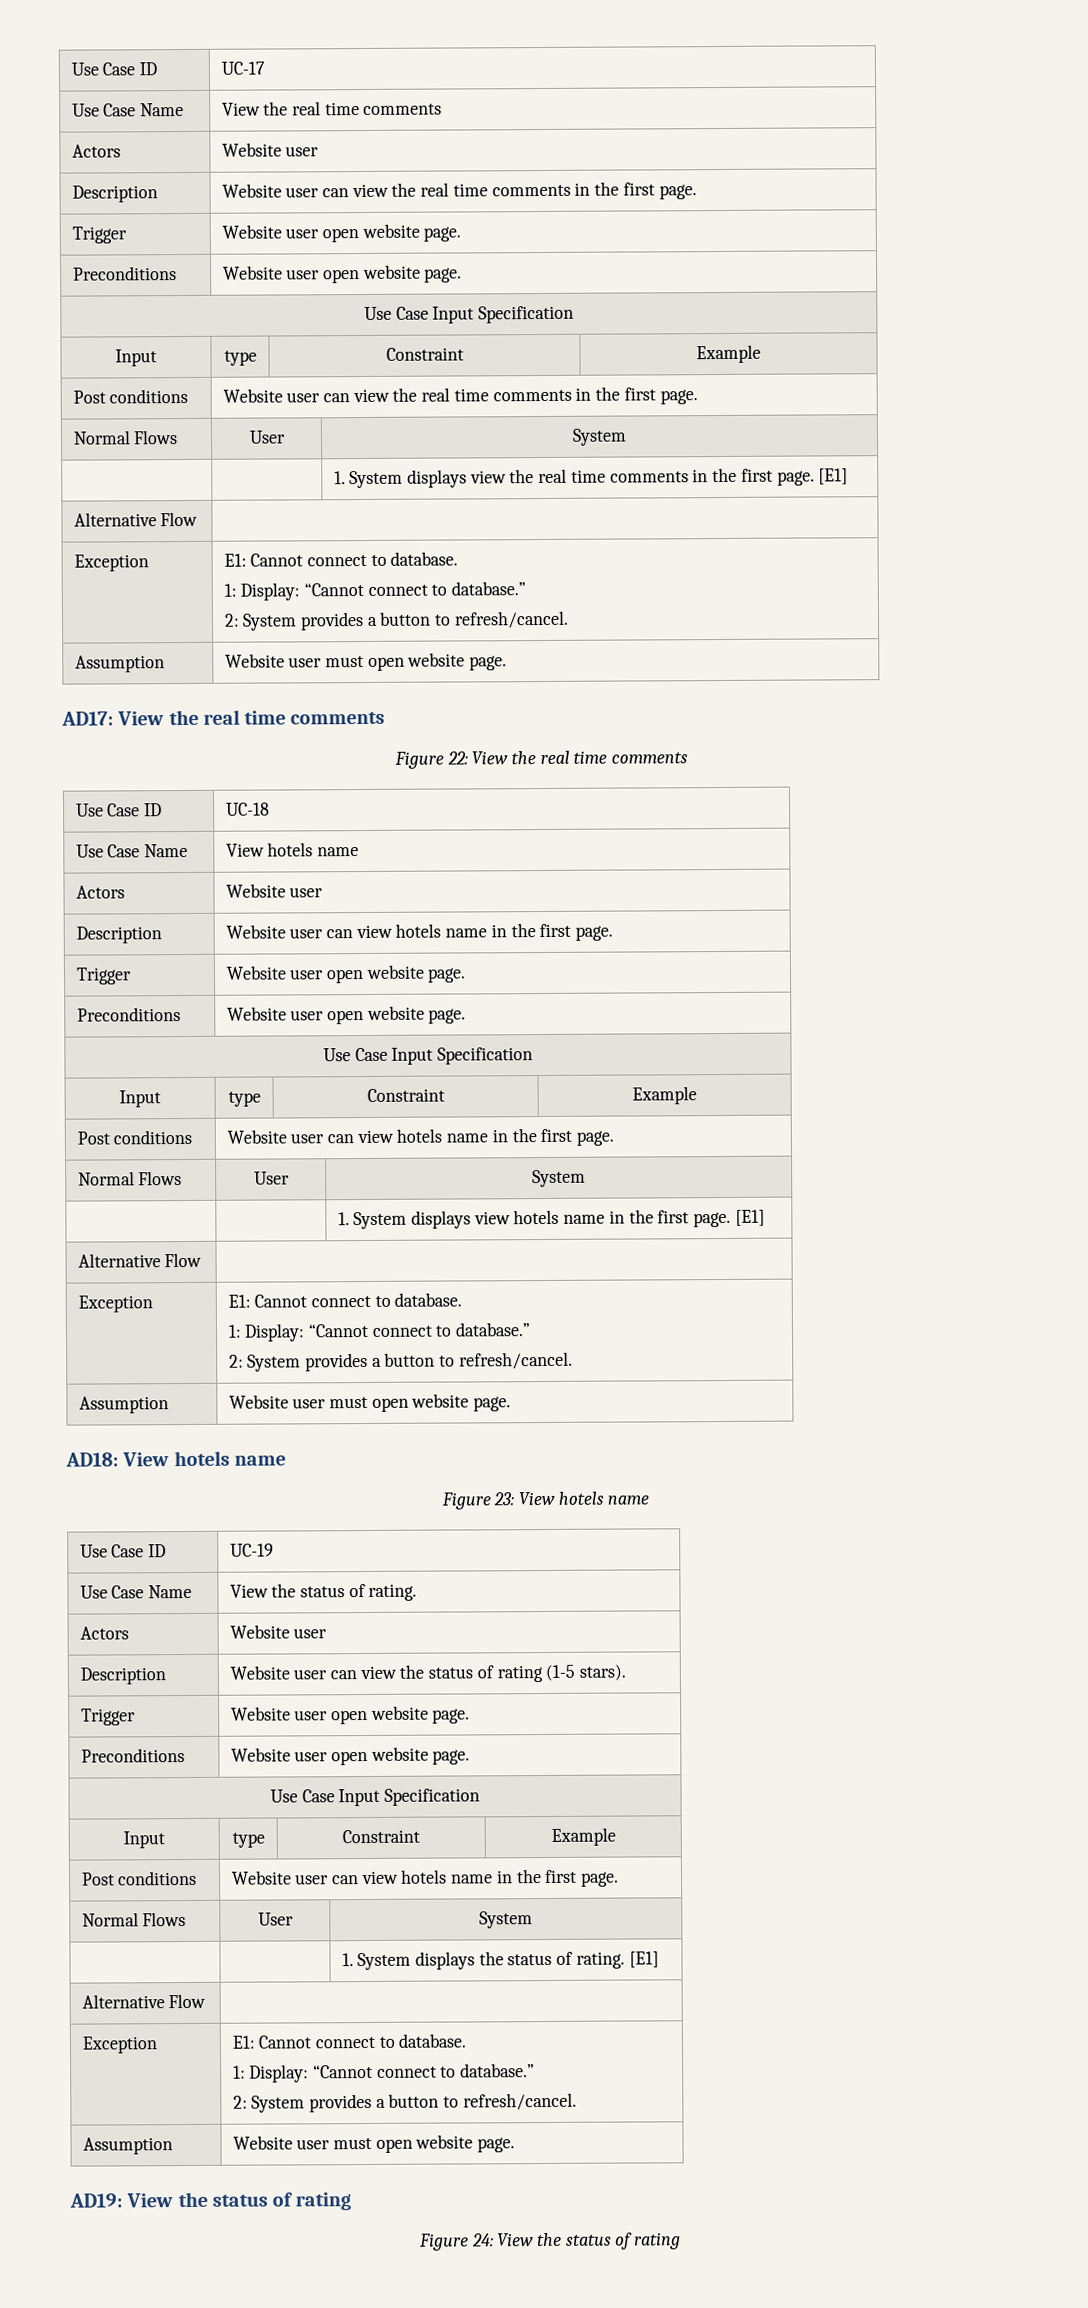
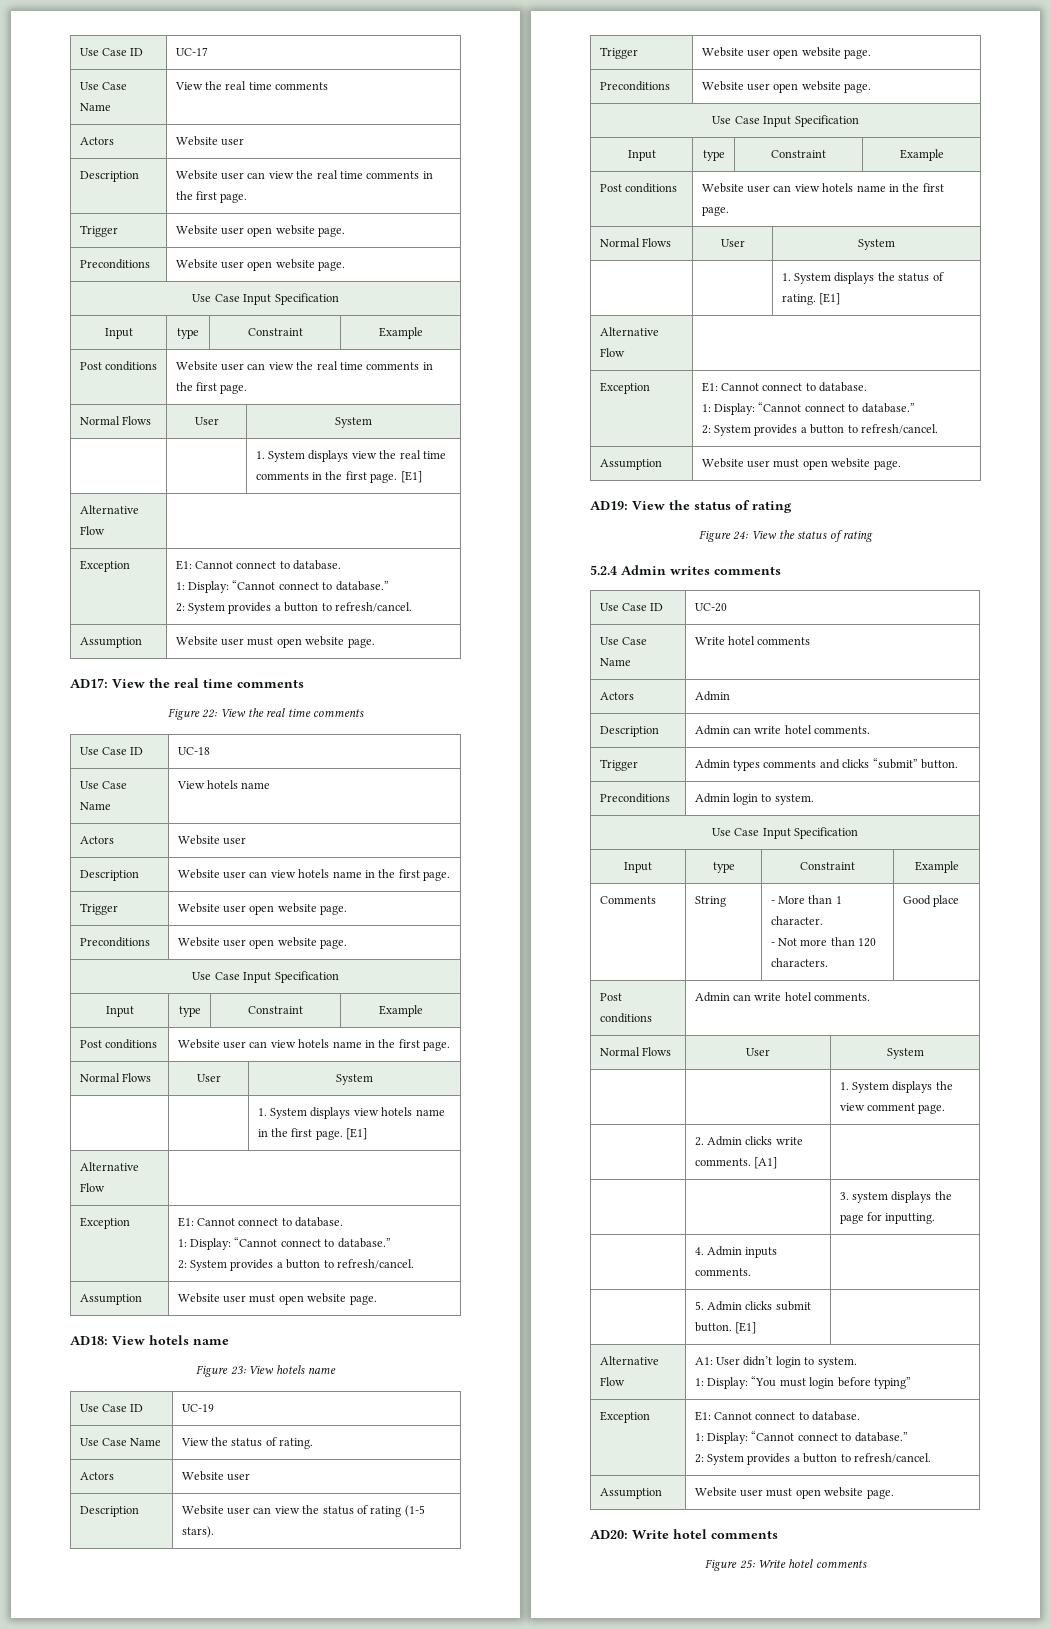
+ 5.2.4 Admin writes comments
+ Use Case ID | UC-20
+ Use Case Name | Write hotel comments
+ Actors | Admin
+ Description | Admin can write hotel comments.
+ Trigger | Admin types comments and clicks “submit” button.
+ Preconditions | Admin login to system.
+ Use Case Input Specification
+ Input | type | Constraint | Example
+ Comments | String | - More than 1 character.
+ - Not more than 120 characters. | Good place
+ Post conditions | Admin can write hotel comments.
+ Normal Flows | User | System
+ | | 1. System displays the view comment page.
+ | 2. Admin clicks write comments. [A1] |
+ | | 3. system displays the page for inputting.
+ | 4. Admin inputs comments. |
+ | 5. Admin clicks submit button. [E1] |
+ Alternative Flow | A1: User didn’t login to system.
+ 1: Display: “You must login before typing”
+ Exception | E1: Cannot connect to database.
+ 1: Display: “Cannot connect to database.”
+ 2: System provides a button to refresh/cancel.
+ Assumption | Website user must open website page.
+ AD20: Write hotel comments
+ Figure 25: Write hotel comments

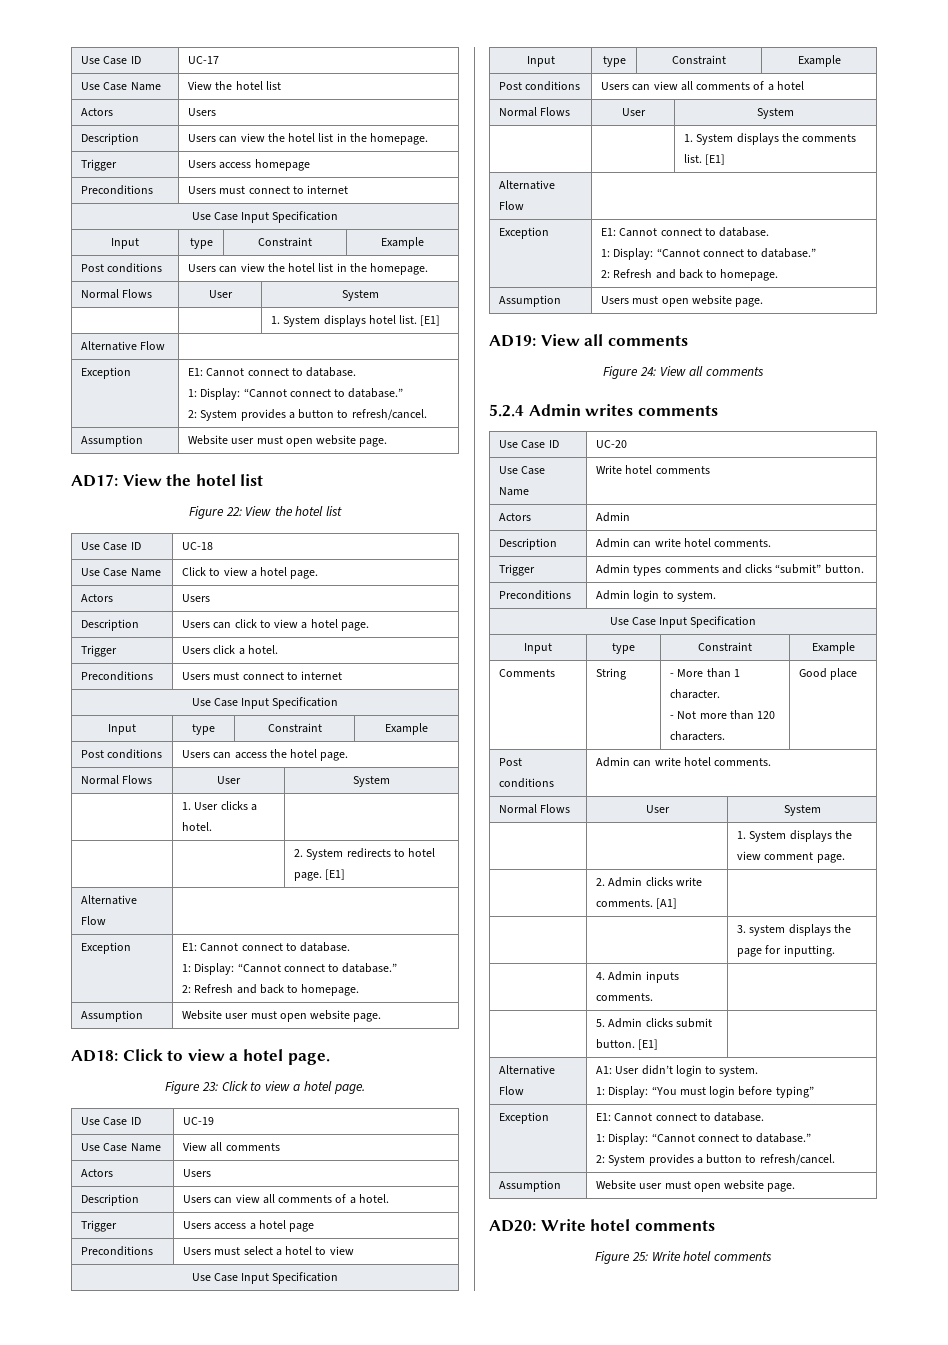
- Use Case Name | View the real time comments
- Actors | Website user
- Description | Website user can view the real time comments in the first page.
- Trigger | Website user open website page.
- Preconditions | Website user open website page.
+ Use Case Name | View the hotel list
+ Actors | Users
+ Description | Users can view the hotel list in the homepage.
+ Trigger | Users access homepage
+ Preconditions | Users must connect to internet
- Post conditions | Website user can view the real time comments in the first page.
+ Post conditions | Users can view the hotel list in the homepage.
  Normal Flows | User | System
- | | 1. System displays view the real time comments in the first page. [E1]
+ | | 1. System displays hotel list. [E1]
- AD17: View the real time comments
+ AD17: View the hotel list
- Figure 22: View the real time comments
+ Figure 22: View the hotel list
- Use Case Name | View hotels name
- Actors | Website user
- Description | Website user can view hotels name in the first page.
- Trigger | Website user open website page.
- Preconditions | Website user open website page.
+ Use Case Name | Click to view a hotel page.
+ Actors | Users
+ Description | Users can click to view a hotel page.
+ Trigger | Users click a hotel.
+ Preconditions | Users must connect to internet
  Use Case Input Specification
  Input | type | Constraint | Example
- Post conditions | Website user can view hotels name in the first page.
+ Post conditions | Users can access the hotel page.
  Normal Flows | User | System
- | | 1. System displays view hotels name in the first page. [E1]
+ | 1. User clicks a hotel. |
+ | | 2. System redirects to hotel page. [E1]
  Alternative Flow |
  Exception | E1: Cannot connect to database.
  1: Display: “Cannot connect to database.”
- 2: System provides a button to refresh/cancel.
+ 2: Refresh and back to homepage.
- AD18: View hotels name
- Figure 23: View hotels name
+ AD18: Click to view a hotel page.
+ Figure 23: Click to view a hotel page.
- Use Case Name | View the status of rating.
- Actors | Website user
- Description | Website user can view the status of rating (1-5 stars).
- Trigger | Website user open website page.
- Preconditions | Website user open website page.
+ Use Case Name | View all comments
+ Actors | Users
+ Description | Users can view all comments of a hotel.
+ Trigger | Users access a hotel page
+ Preconditions | Users must select a hotel to view
  Use Case Input Specification
  Input | type | Constraint | Example
- Post conditions | Website user can view hotels name in the first page.
+ Post conditions | Users can view all comments of a hotel
  Normal Flows | User | System
- | | 1. System displays the status of rating. [E1]
+ | | 1. System displays the comments list. [E1]
  Alternative Flow |
  Exception | E1: Cannot connect to database.
  1: Display: “Cannot connect to database.”
- 2: System provides a button to refresh/cancel.
- Assumption | Website user must open website page.
+ 2: Refresh and back to homepage.
+ Assumption | Users must open website page.
- AD19: View the status of rating
+ AD19: View all comments
- Figure 24: View the status of rating
+ Figure 24: View all comments

